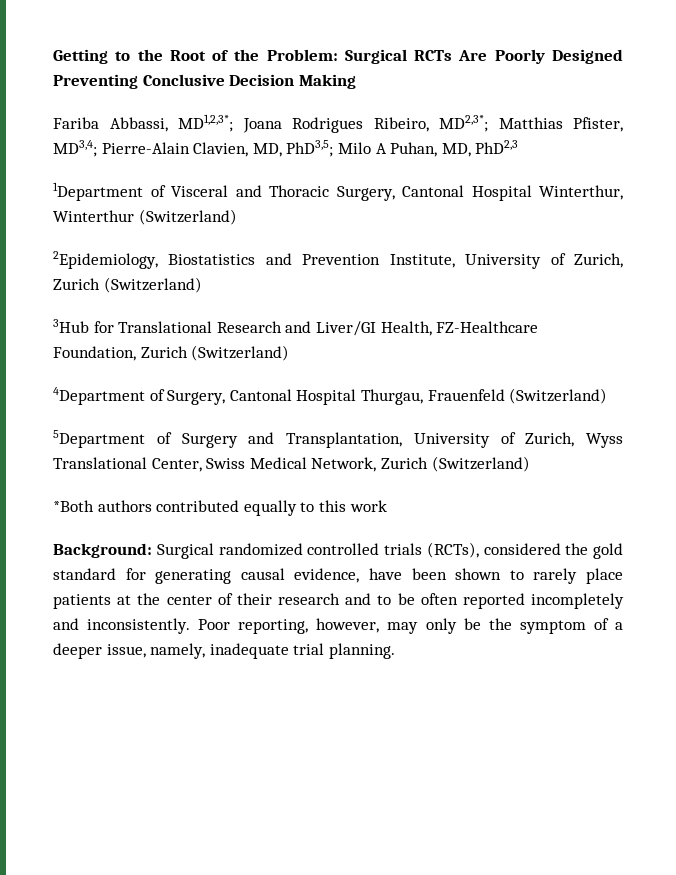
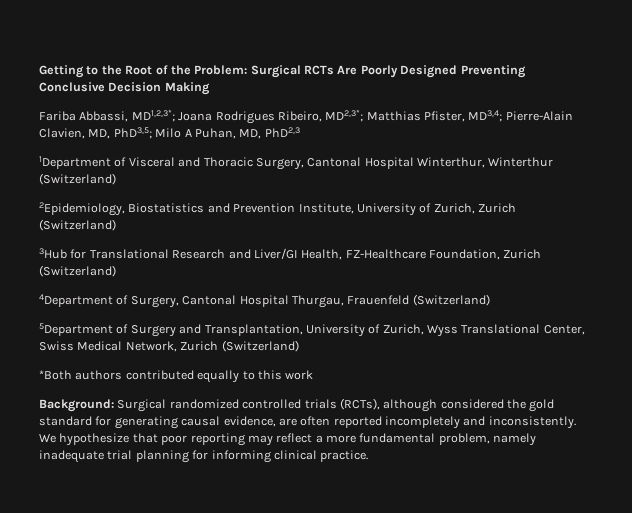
- Background: Surgical randomized controlled trials (RCTs), considered the gold standard for generating causal evidence, have been shown to rarely place patients at the center of their research and to be often reported incompletely and inconsistently.
+ Background: Surgical randomized controlled trials (RCTs), although considered the gold standard for generating causal evidence, are often reported incompletely and inconsistently.
- Poor reporting, however, may only be the symptom of a deeper issue, namely, inadequate trial planning.
+ We hypothesize that poor reporting may reflect a more fundamental problem, namely inadequate trial planning for informing clinical practice.

